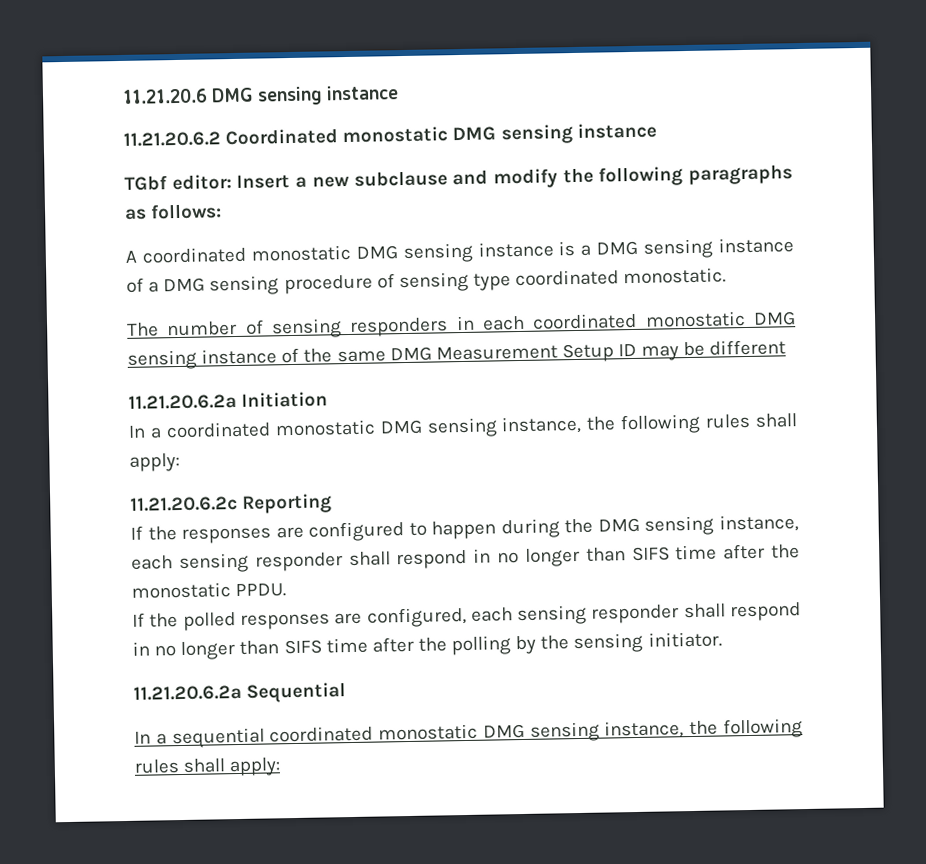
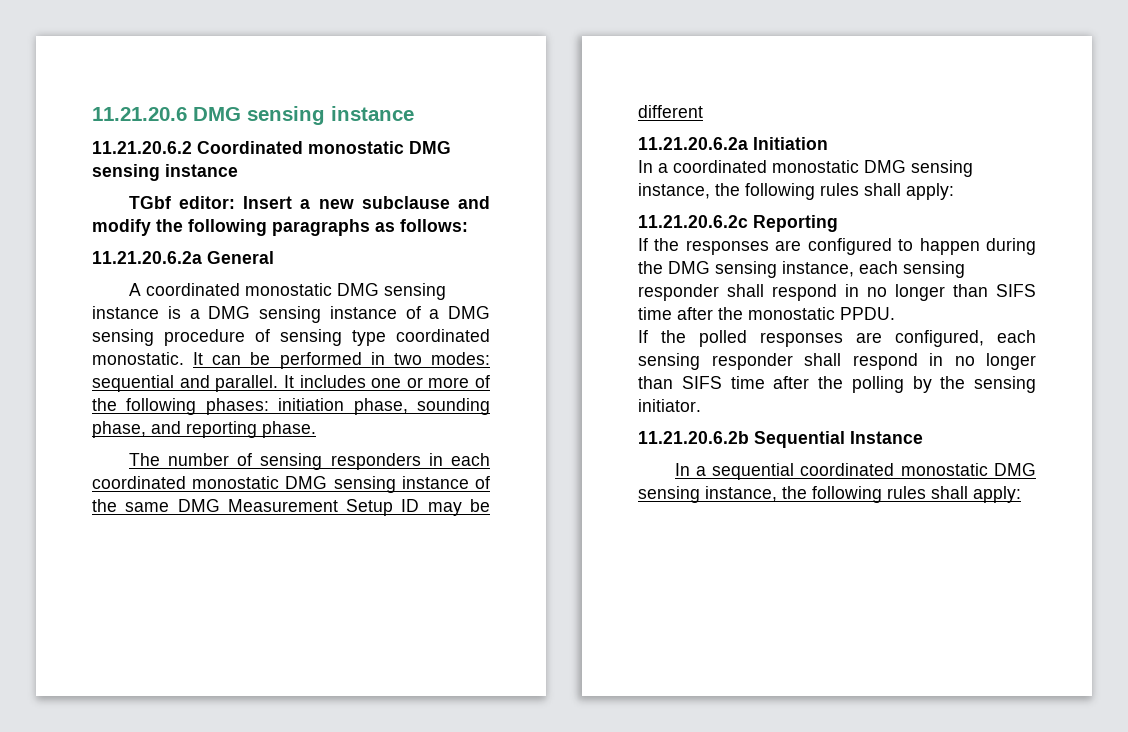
+ 11.21.20.6.2a General
+ It can be performed in two modes: sequential and parallel. It includes one or more of the following phases: initiation phase, sounding phase, and reporting phase.
- 11.21.20.6.2a Sequential
+ 11.21.20.6.2b Sequential Instance

